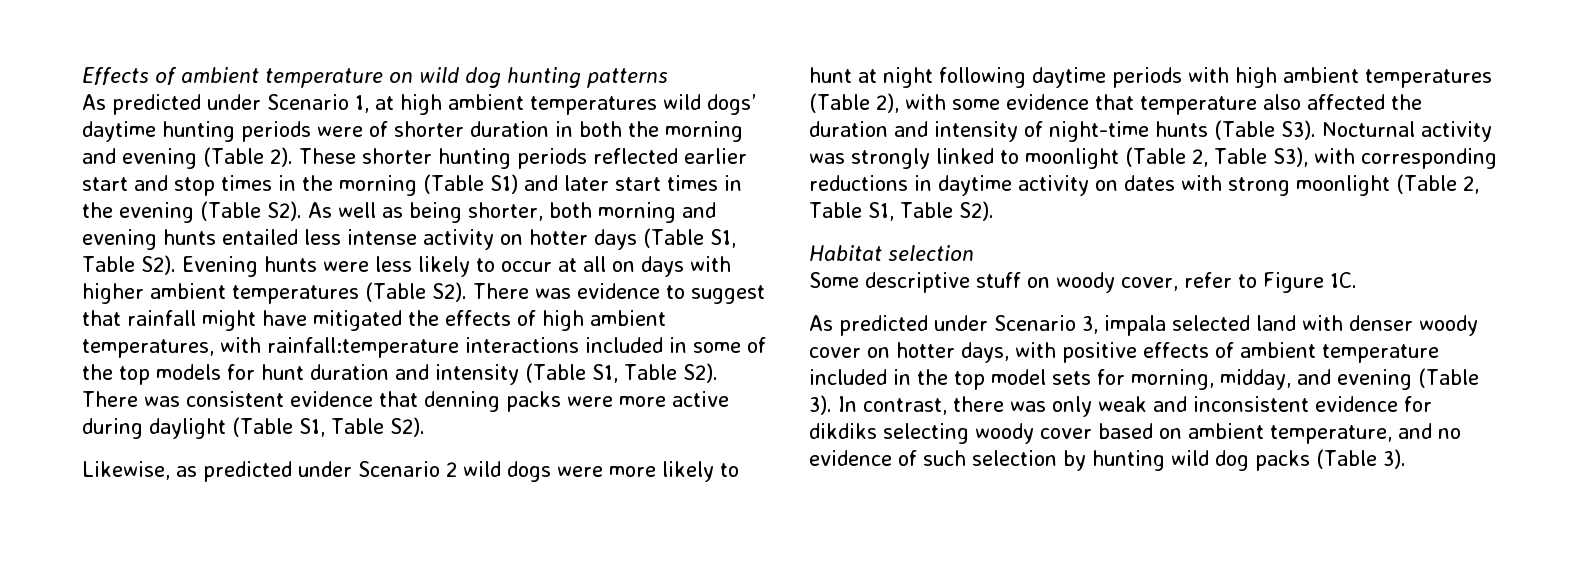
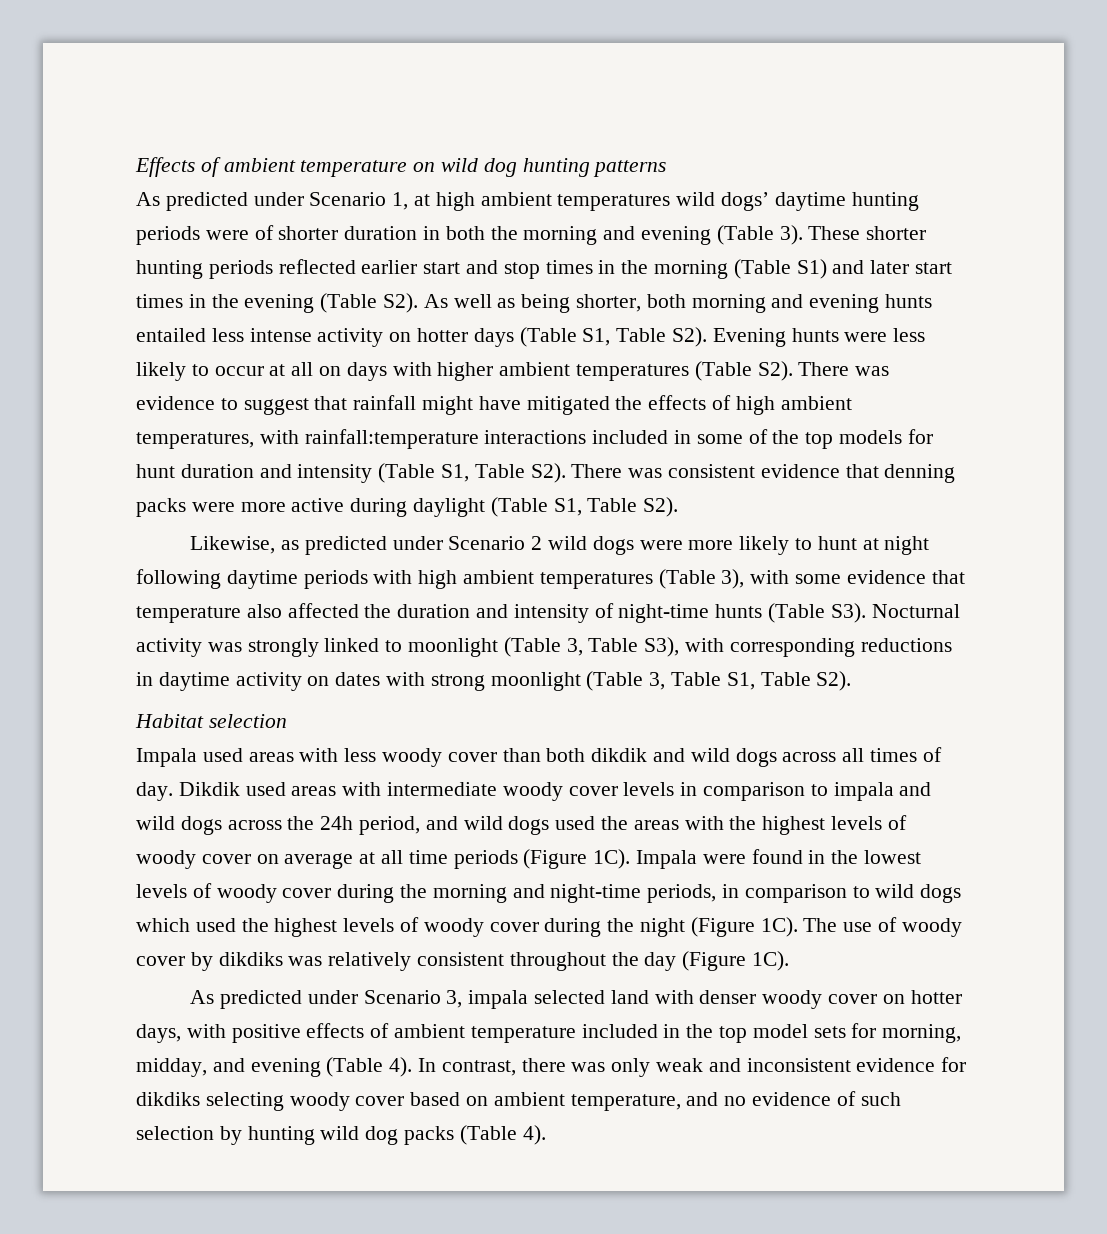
- As predicted under Scenario 1, at high ambient temperatures wild dogs’ daytime hunting periods were of shorter duration in both the morning and evening (Table 2).
+ As predicted under Scenario 1, at high ambient temperatures wild dogs’ daytime hunting periods were of shorter duration in both the morning and evening (Table 3).
- Likewise, as predicted under Scenario 2 wild dogs were more likely to hunt at night following daytime periods with high ambient temperatures (Table 2), with some evidence that temperature also affected the duration and intensity of night-time hunts (Table S3). Nocturnal activity was strongly linked to moonlight (Table 2, Table S3), with corresponding reductions in daytime activity on dates with strong moonlight (Table 2, Table S1, Table S2).
+ Likewise, as predicted under Scenario 2 wild dogs were more likely to hunt at night following daytime periods with high ambient temperatures (Table 3), with some evidence that temperature also affected the duration and intensity of night-time hunts (Table S3). Nocturnal activity was strongly linked to moonlight (Table 3, Table S3), with corresponding reductions in daytime activity on dates with strong moonlight (Table 3, Table S1, Table S2).
- Some descriptive stuff on woody cover, refer to Figure 1C.
+ Impala used areas with less woody cover than both dikdik and wild dogs across all times of day. Dikdik used areas with intermediate woody cover levels in comparison to impala and wild dogs across the 24h period, and wild dogs used the areas with the highest levels of woody cover on average at all time periods (Figure 1C). Impala were found in the lowest levels of woody cover during the morning and night-time periods, in comparison to wild dogs which used the highest levels of woody cover during the night (Figure 1C). The use of woody cover by dikdiks was relatively consistent throughout the day (Figure 1C).
- As predicted under Scenario 3, impala selected land with denser woody cover on hotter days, with positive effects of ambient temperature included in the top model sets for morning, midday, and evening (Table 3).
+ As predicted under Scenario 3, impala selected land with denser woody cover on hotter days, with positive effects of ambient temperature included in the top model sets for morning, midday, and evening (Table 4).
- In contrast, there was only weak and inconsistent evidence for dikdiks selecting woody cover based on ambient temperature, and no evidence of such selection by hunting wild dog packs (Table 3).
+ In contrast, there was only weak and inconsistent evidence for dikdiks selecting woody cover based on ambient temperature, and no evidence of such selection by hunting wild dog packs (Table 4).

